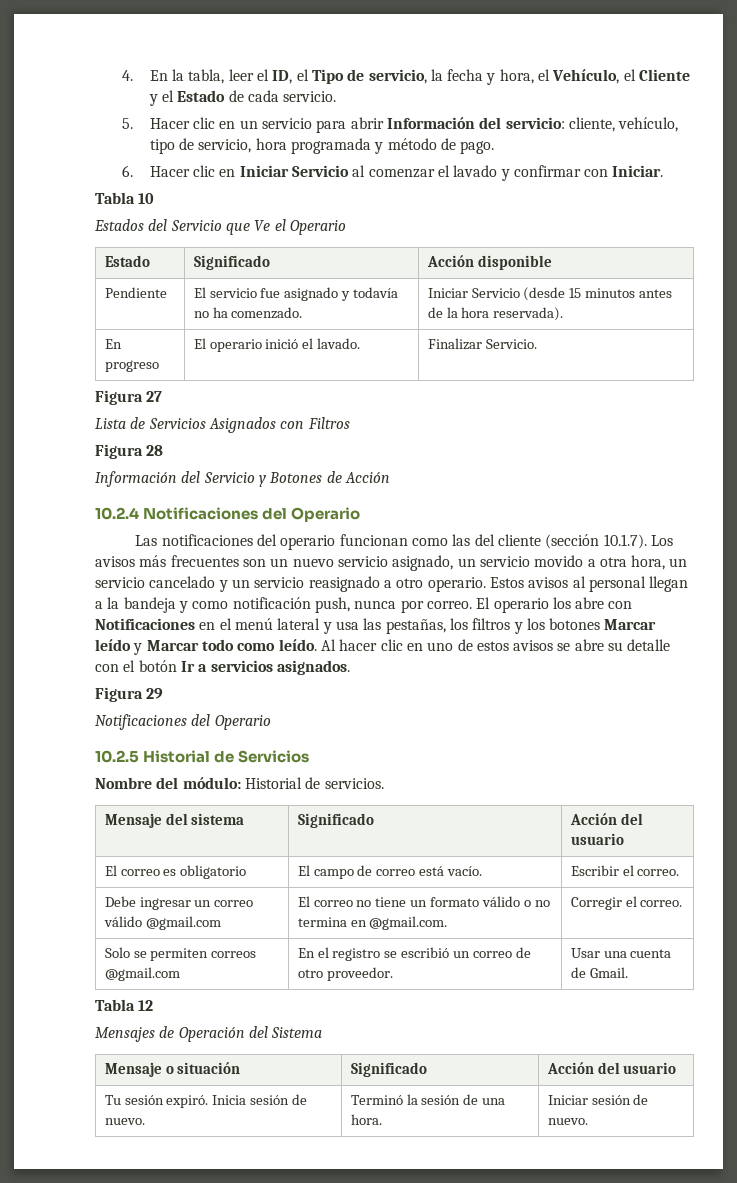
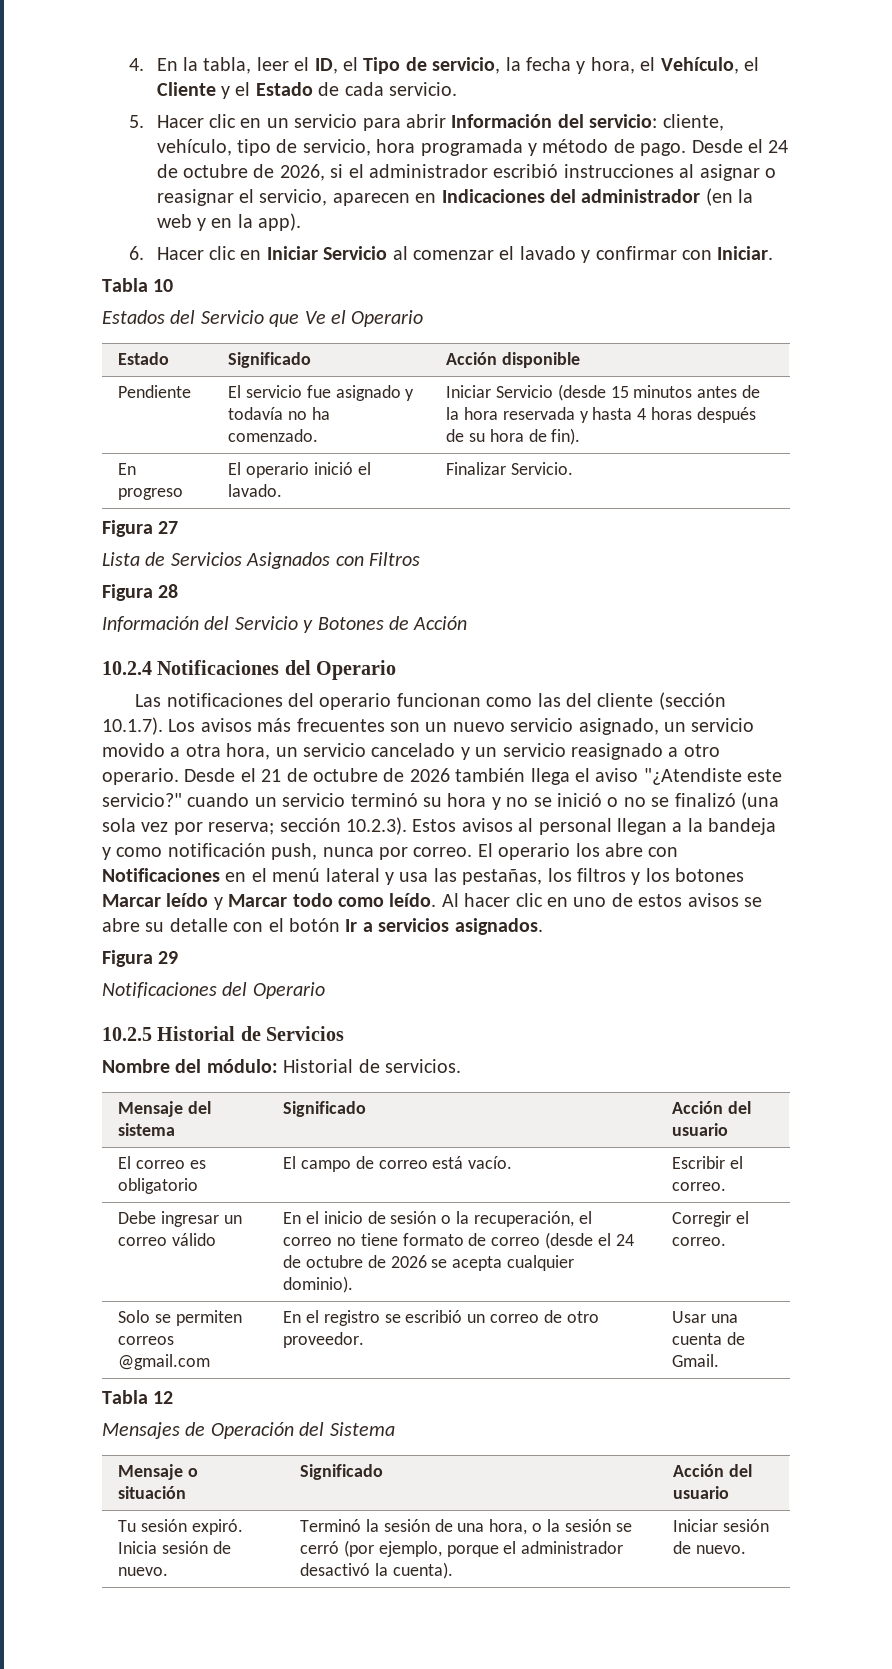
+ Desde el 24 de octubre de 2026, si el administrador escribió instrucciones al asignar o reasignar el servicio, aparecen en Indicaciones del administrador (en la web y en la app).
- Pendiente | El servicio fue asignado y todavía no ha comenzado. | Iniciar Servicio (desde 15 minutos antes de la hora reservada).
+ Pendiente | El servicio fue asignado y todavía no ha comenzado. | Iniciar Servicio (desde 15 minutos antes de la hora reservada y hasta 4 horas después de su hora de fin).
- Estos avisos al personal llegan a la bandeja y como notificación push, nunca por correo.
+ Desde el 21 de octubre de 2026 también llega el aviso "¿Atendiste este servicio?" cuando un servicio terminó su hora y no se inició o no se finalizó (una sola vez por reserva; sección 10.2.3). Estos avisos al personal llegan a la bandeja y como notificación push, nunca por correo.
- Debe ingresar un correo válido @gmail.com | El correo no tiene un formato válido o no termina en @gmail.com. | Corregir el correo.
+ Debe ingresar un correo válido | En el inicio de sesión o la recuperación, el correo no tiene formato de correo (desde el 24 de octubre de 2026 se acepta cualquier dominio). | Corregir el correo.
- Tu sesión expiró. Inicia sesión de nuevo. | Terminó la sesión de una hora. | Iniciar sesión de nuevo.
+ Tu sesión expiró. Inicia sesión de nuevo. | Terminó la sesión de una hora, o la sesión se cerró (por ejemplo, porque el administrador desactivó la cuenta). | Iniciar sesión de nuevo.

